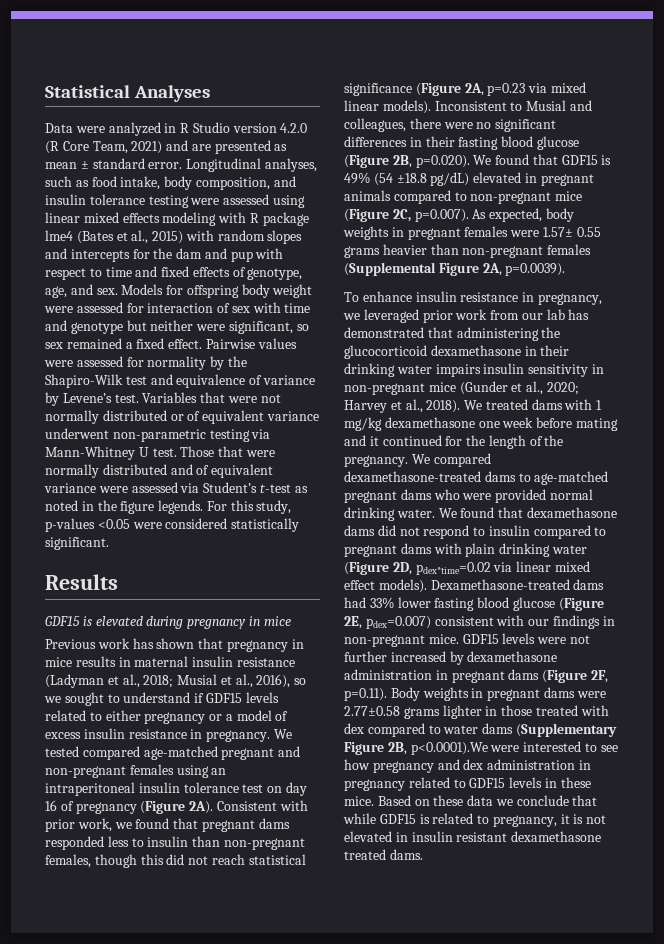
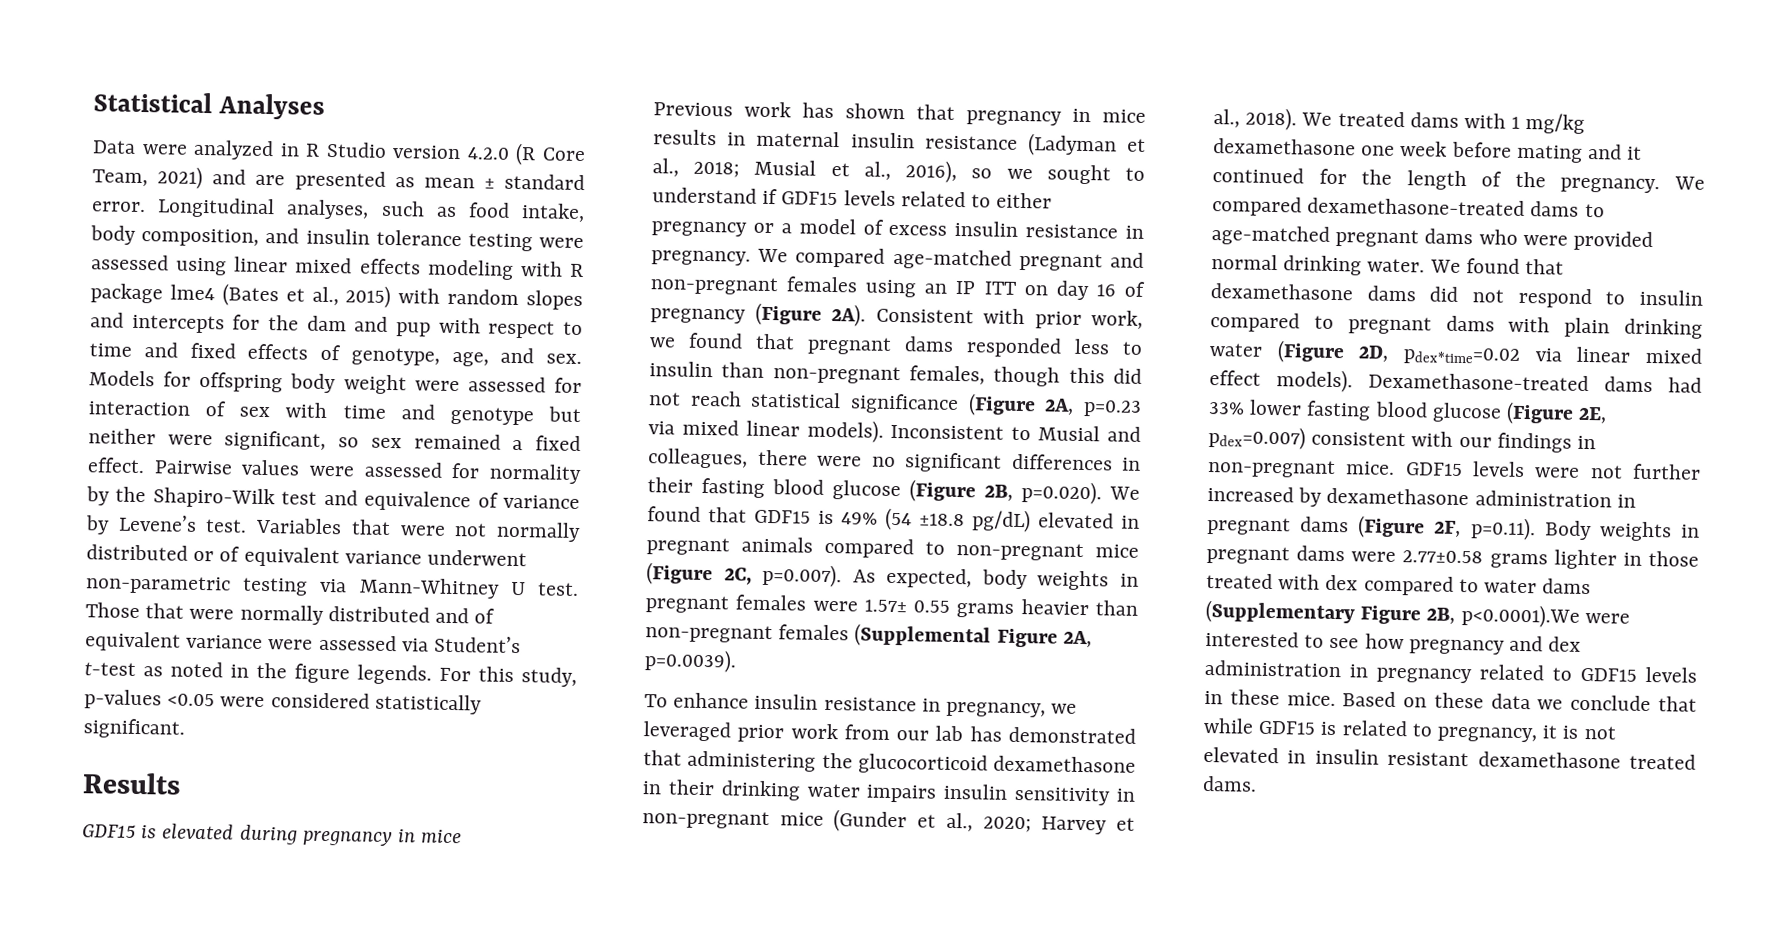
- We tested compared age-matched pregnant and non-pregnant females using an intraperitoneal insulin tolerance test on day 16 of pregnancy (Figure 2A).
+ We compared age-matched pregnant and non-pregnant females using an IP ITT on day 16 of pregnancy (Figure 2A).

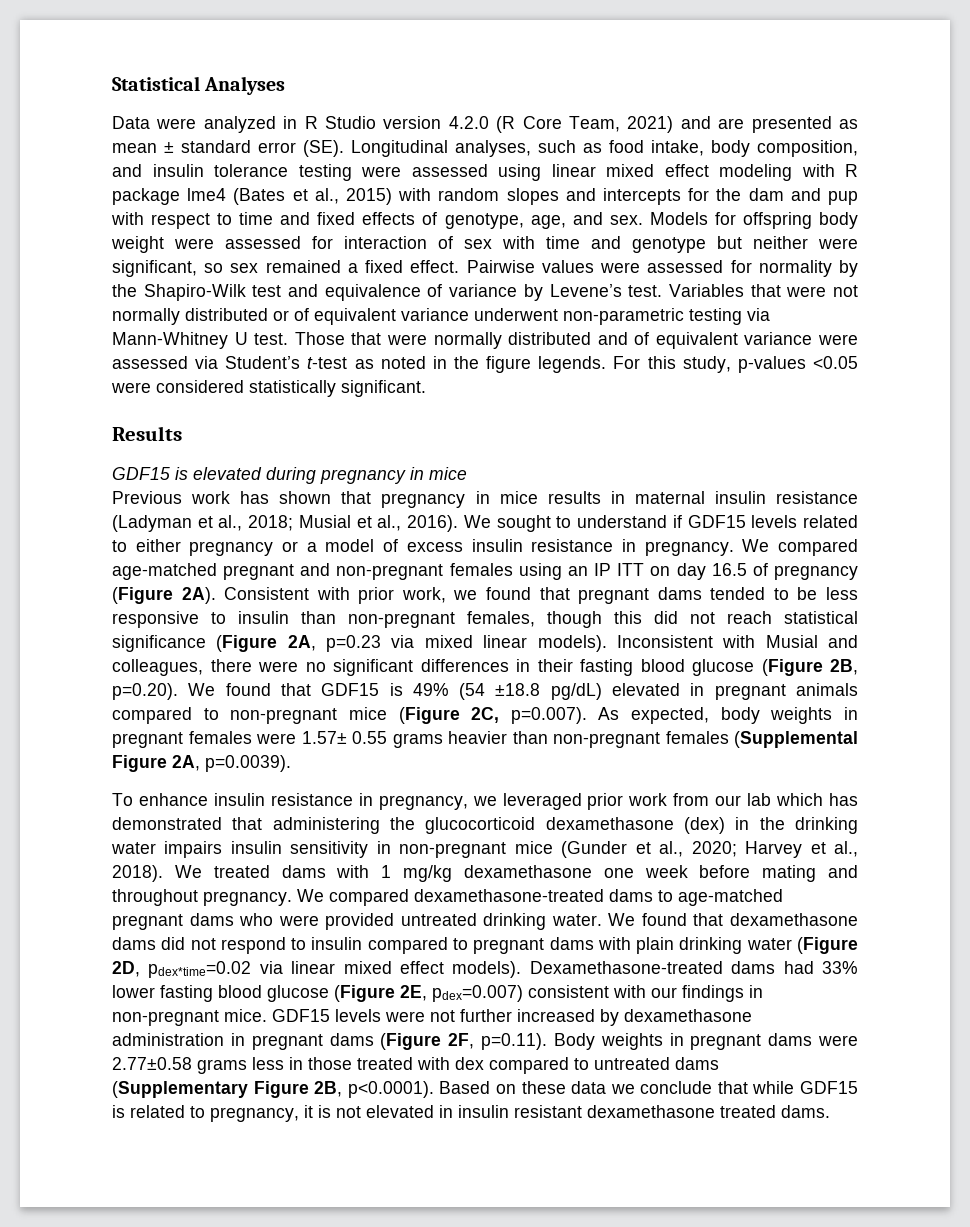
- Data were analyzed in R Studio version 4.2.0 (R Core Team, 2021) and are presented as mean ± standard error. Longitudinal analyses, such as food intake, body composition, and insulin tolerance testing were assessed using linear mixed effects modeling with R package lme4 (Bates et al., 2015) with random slopes and intercepts for the dam and pup with respect to time and fixed effects of genotype, age, and sex.
+ Data were analyzed in R Studio version 4.2.0 (R Core Team, 2021) and are presented as mean ± standard error (SE). Longitudinal analyses, such as food intake, body composition, and insulin tolerance testing were assessed using linear mixed effect modeling with R package lme4 (Bates et al., 2015) with random slopes and intercepts for the dam and pup with respect to time and fixed effects of genotype, age, and sex.
- Previous work has shown that pregnancy in mice results in maternal insulin resistance (Ladyman et al., 2018; Musial et al., 2016), so we sought to understand if GDF15 levels related to either pregnancy or a model of excess insulin resistance in pregnancy.
+ Previous work has shown that pregnancy in mice results in maternal insulin resistance (Ladyman et al., 2018; Musial et al., 2016). We sought to understand if GDF15 levels related to either pregnancy or a model of excess insulin resistance in pregnancy.
- We compared age-matched pregnant and non-pregnant females using an IP ITT on day 16 of pregnancy (Figure 2A).
+ We compared age-matched pregnant and non-pregnant females using an IP ITT on day 16.5 of pregnancy (Figure 2A).
- Consistent with prior work, we found that pregnant dams responded less to insulin than non-pregnant females, though this did not reach statistical significance (Figure 2A, p=0.23 via mixed linear models).
+ Consistent with prior work, we found that pregnant dams tended to be less responsive to insulin than non-pregnant females, though this did not reach statistical significance (Figure 2A, p=0.23 via mixed linear models).
- Inconsistent to Musial and colleagues, there were no significant differences in their fasting blood glucose (Figure 2B, p=0.020). We found that GDF15 is 49% (54 ±18.8 pg/dL) elevated in pregnant animals compared to non-pregnant mice (Figure 2C, p=0.007). As expected, body weights in pregnant females were 1.57± 0.55 grams heavier than non-pregnant females (Supplemental Figure 2A, p=0.0039).
+ Inconsistent with Musial and colleagues, there were no significant differences in their fasting blood glucose (Figure 2B, p=0.20). We found that GDF15 is 49% (54 ±18.8 pg/dL) elevated in pregnant animals compared to non-pregnant mice (Figure 2C, p=0.007). As expected, body weights in pregnant females were 1.57± 0.55 grams heavier than non-pregnant females (Supplemental Figure 2A, p=0.0039).
- To enhance insulin resistance in pregnancy, we leveraged prior work from our lab has demonstrated that administering the glucocorticoid dexamethasone in their drinking water impairs insulin sensitivity in non-pregnant mice (Gunder et al., 2020; Harvey et al., 2018).
+ To enhance insulin resistance in pregnancy, we leveraged prior work from our lab which has demonstrated that administering the glucocorticoid dexamethasone (dex) in the drinking water impairs insulin sensitivity in non-pregnant mice (Gunder et al., 2020; Harvey et al., 2018).
- We treated dams with 1 mg/kg dexamethasone one week before mating and it continued for the length of the pregnancy.
+ We treated dams with 1 mg/kg dexamethasone one week before mating and throughout pregnancy.
- We compared dexamethasone-treated dams to age-matched pregnant dams who were provided normal drinking water.
+ We compared dexamethasone-treated dams to age-matched pregnant dams who were provided untreated drinking water.
- GDF15 levels were not further increased by dexamethasone administration in pregnant dams (Figure 2F, p=0.11). Body weights in pregnant dams were 2.77±0.58 grams lighter in those treated with dex compared to water dams (Supplementary Figure 2B, p<0.0001).We were interested to see how pregnancy and dex administration in pregnancy related to GDF15 levels in these mice. Based on these data we conclude that while GDF15 is related to pregnancy, it is not elevated in insulin resistant dexamethasone treated dams.
+ GDF15 levels were not further increased by dexamethasone administration in pregnant dams (Figure 2F, p=0.11). Body weights in pregnant dams were 2.77±0.58 grams less in those treated with dex compared to untreated dams (Supplementary Figure 2B, p<0.0001). Based on these data we conclude that while GDF15 is related to pregnancy, it is not elevated in insulin resistant dexamethasone treated dams.

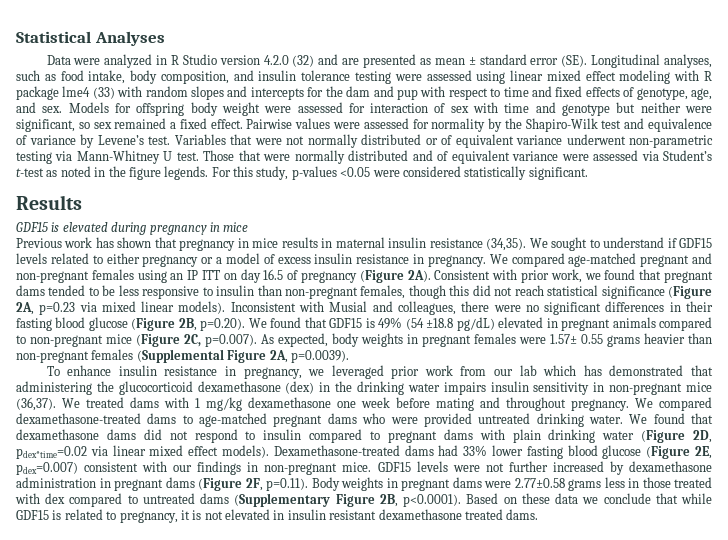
- Data were analyzed in R Studio version 4.2.0 (R Core Team, 2021) and are presented as mean ± standard error (SE). Longitudinal analyses, such as food intake, body composition, and insulin tolerance testing were assessed using linear mixed effect modeling with R package lme4 (Bates et al., 2015) with random slopes and intercepts for the dam and pup with respect to time and fixed effects of genotype, age, and sex.
+ Data were analyzed in R Studio version 4.2.0 (32) and are presented as mean ± standard error (SE). Longitudinal analyses, such as food intake, body composition, and insulin tolerance testing were assessed using linear mixed effect modeling with R package lme4 (33) with random slopes and intercepts for the dam and pup with respect to time and fixed effects of genotype, age, and sex.
- Previous work has shown that pregnancy in mice results in maternal insulin resistance (Ladyman et al., 2018; Musial et al., 2016).
+ Previous work has shown that pregnancy in mice results in maternal insulin resistance (34,35).
- To enhance insulin resistance in pregnancy, we leveraged prior work from our lab which has demonstrated that administering the glucocorticoid dexamethasone (dex) in the drinking water impairs insulin sensitivity in non-pregnant mice (Gunder et al., 2020; Harvey et al., 2018).
+ To enhance insulin resistance in pregnancy, we leveraged prior work from our lab which has demonstrated that administering the glucocorticoid dexamethasone (dex) in the drinking water impairs insulin sensitivity in non-pregnant mice (36,37).

